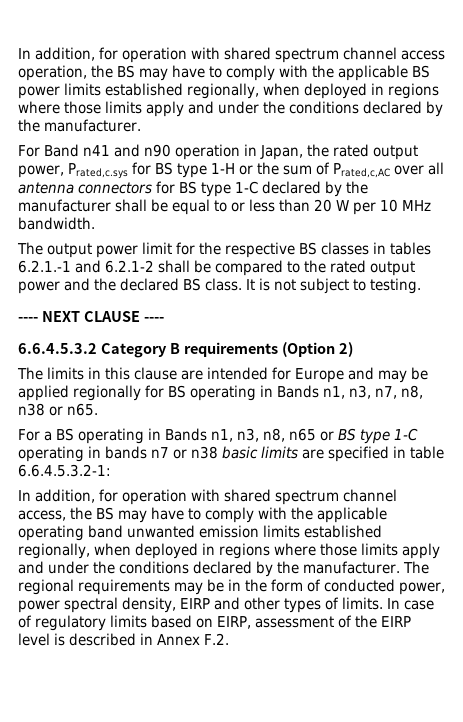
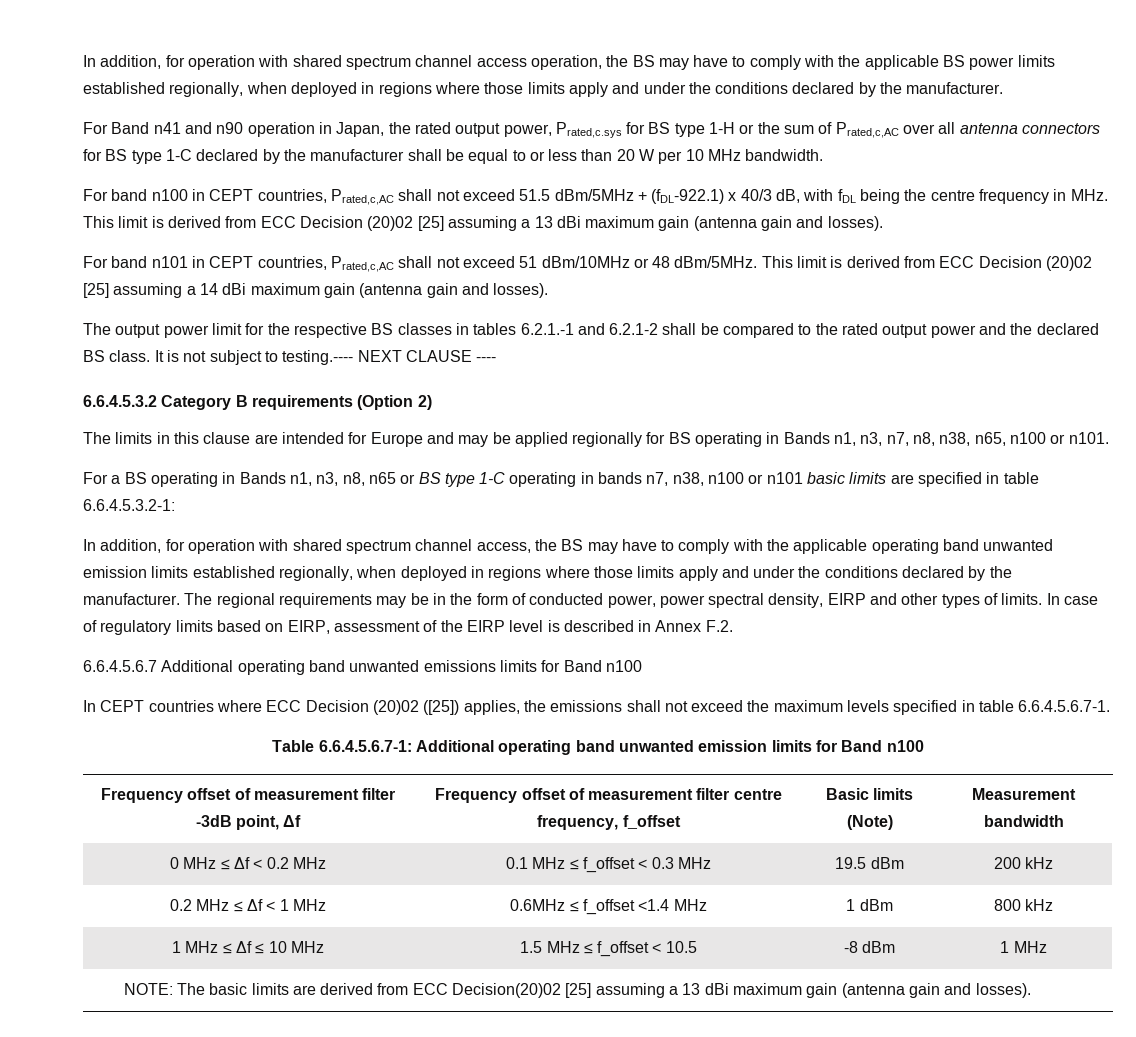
+ For band n100 in CEPT countries, Prated,c,AC shall not exceed 51.5 dBm/5MHz + (fDL-922.1) x 40/3 dB, with fDL being the centre frequency in MHz. This limit is derived from ECC Decision (20)02 [25] assuming a 13 dBi maximum gain (antenna gain and losses).
+ For band n101 in CEPT countries, Prated,c,AC shall not exceed 51 dBm/10MHz or 48 dBm/5MHz. This limit is derived from ECC Decision (20)02 [25] assuming a 14 dBi maximum gain (antenna gain and losses).
- It is not subject to testing.
- ---- NEXT CLAUSE ----
+ It is not subject to testing.---- NEXT CLAUSE ----
- The limits in this clause are intended for Europe and may be applied regionally for BS operating in Bands n1, n3, n7, n8, n38 or n65.
+ The limits in this clause are intended for Europe and may be applied regionally for BS operating in Bands n1, n3, n7, n8, n38, n65, n100 or n101.
- For a BS operating in Bands n1, n3, n8, n65 or BS type 1-C operating in bands n7 or n38 basic limits are specified in table 6.6.4.5.3.2-1:
+ For a BS operating in Bands n1, n3, n8, n65 or BS type 1-C operating in bands n7, n38, n100 or n101 basic limits are specified in table 6.6.4.5.3.2-1:
+ 6.6.4.5.6.7 Additional operating band unwanted emissions limits for Band n100
+ In CEPT countries where ECC Decision (20)02 ([25]) applies, the emissions shall not exceed the maximum levels specified in table 6.6.4.5.6.7-1.
+ Table 6.6.4.5.6.7-1: Additional operating band unwanted emission limits for Band n100
+ Frequency offset of measurement filter -3dB point, Δf | Frequency offset of measurement filter centre frequency, f_offset | Basic limits (Note) | Measurement bandwidth
+ 0 MHz ≤ Δf < 0.2 MHz | 0.1 MHz ≤ f_offset < 0.3 MHz | 19.5 dBm | 200 kHz
+ 0.2 MHz ≤ Δf < 1 MHz | 0.6MHz ≤ f_offset <1.4 MHz | 1 dBm | 800 kHz
+ 1 MHz ≤ Δf ≤ 10 MHz | 1.5 MHz ≤ f_offset < 10.5 | -8 dBm | 1 MHz
+ NOTE: The basic limits are derived from ECC Decision(20)02 [25] assuming a 13 dBi maximum gain (antenna gain and losses).

